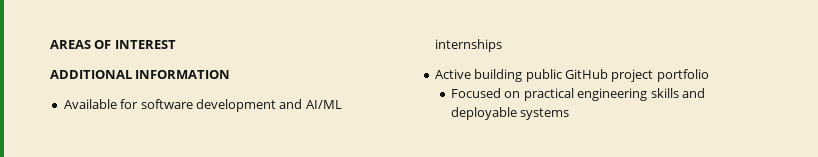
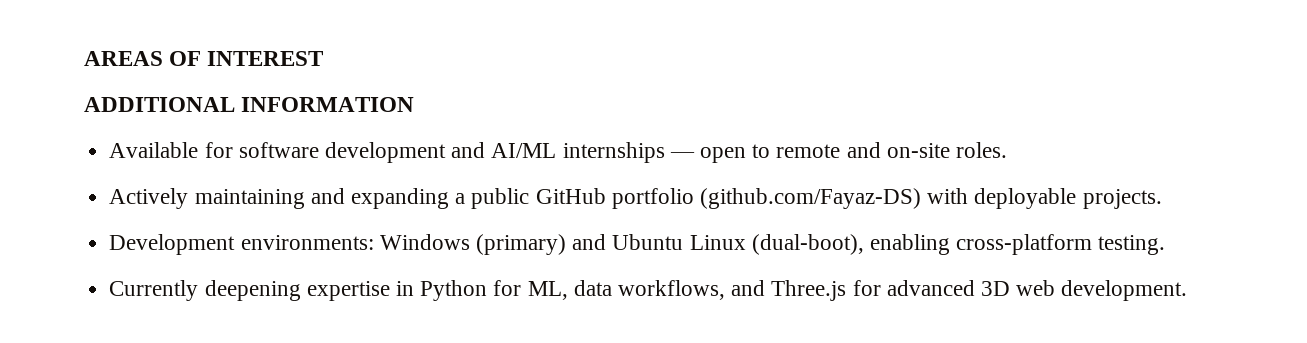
- Available for software development and AI/ML internships
- Active building public GitHub project portfolio
- Focused on practical engineering skills and deployable systems
+ Available for software development and AI/ML internships — open to remote and on-site roles.
+ Actively maintaining and expanding a public GitHub portfolio (github.com/Fayaz-DS) with deployable projects.
+ Development environments: Windows (primary) and Ubuntu Linux (dual-boot), enabling cross-platform testing.
+ Currently deepening expertise in Python for ML, data workflows, and Three.js for advanced 3D web development.

